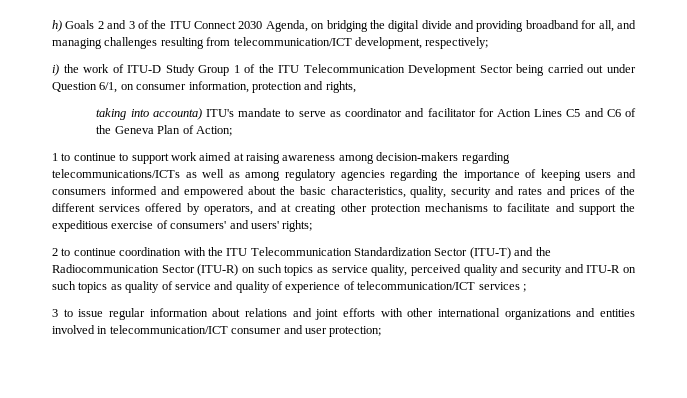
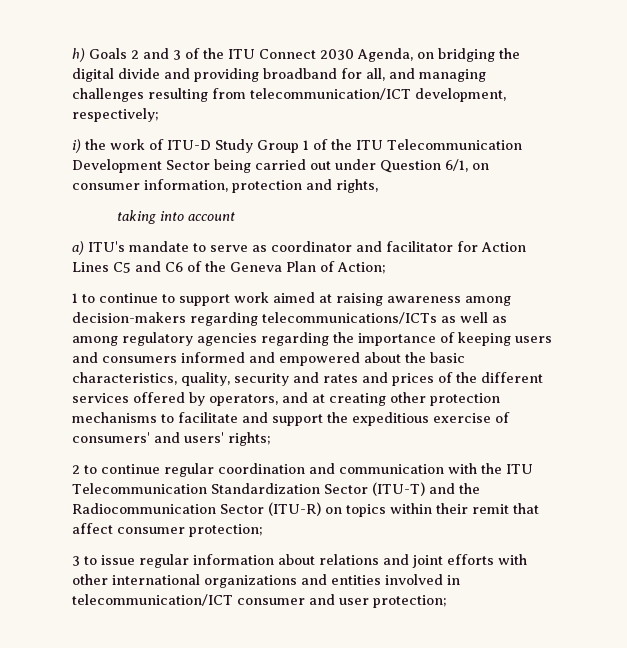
- taking into accounta) ITU's mandate to serve as coordinator and facilitator for Action Lines C5 and C6 of the Geneva Plan of Action;
+ taking into account
+ a) ITU's mandate to serve as coordinator and facilitator for Action Lines C5 and C6 of the Geneva Plan of Action;
- 2 to continue coordination with the ITU Telecommunication Standardization Sector (ITU-T) and the Radiocommunication Sector (ITU-R) on such topics as service quality, perceived quality and security and ITU-R on such topics as quality of service and quality of experience of telecommunication/ICT services ;
+ 2 to continue regular coordination and communication with the ITU Telecommunication Standardization Sector (ITU-T) and the Radiocommunication Sector (ITU-R) on topics within their remit that affect consumer protection;

